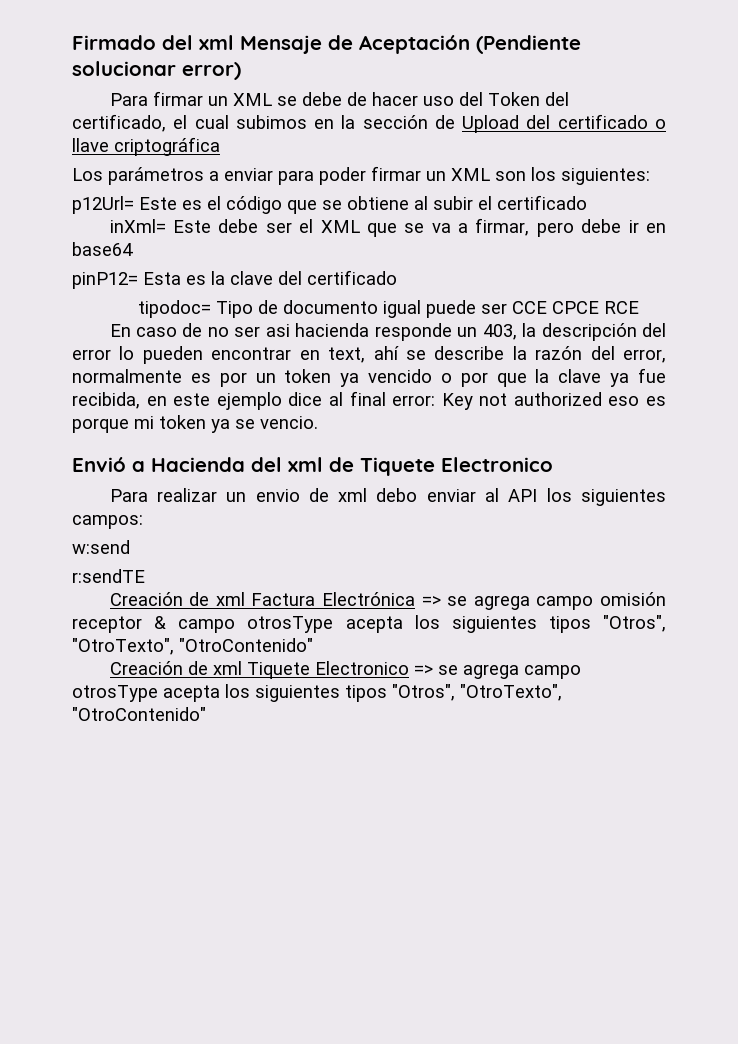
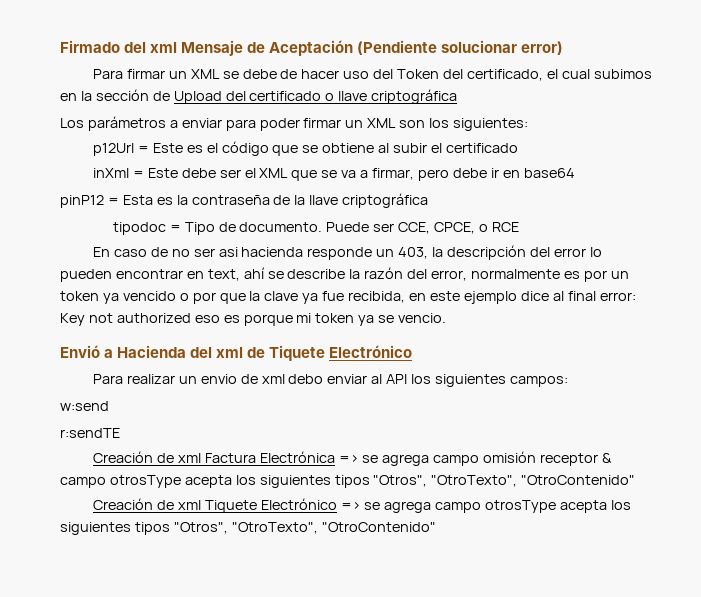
- p12Url= Este es el código que se obtiene al subir el certificado
+ p12Url = Este es el código que se obtiene al subir el certificado
- inXml= Este debe ser el XML que se va a firmar, pero debe ir en base64
+ inXml = Este debe ser el XML que se va a firmar, pero debe ir en base64
- pinP12= Esta es la clave del certificado
- tipodoc= Tipo de documento igual puede ser CCE CPCE RCE
+ pinP12 = Esta es la contraseña de la llave criptográfica
+ tipodoc = Tipo de documento. Puede ser CCE, CPCE, o RCE
- Envió a Hacienda del xml de Tiquete Electronico
+ Envió a Hacienda del xml de Tiquete Electrónico
- Creación de xml Tiquete Electronico => se agrega campo otrosType acepta los siguientes tipos "Otros", "OtroTexto", "OtroContenido"
+ Creación de xml Tiquete Electrónico => se agrega campo otrosType acepta los siguientes tipos "Otros", "OtroTexto", "OtroContenido"

